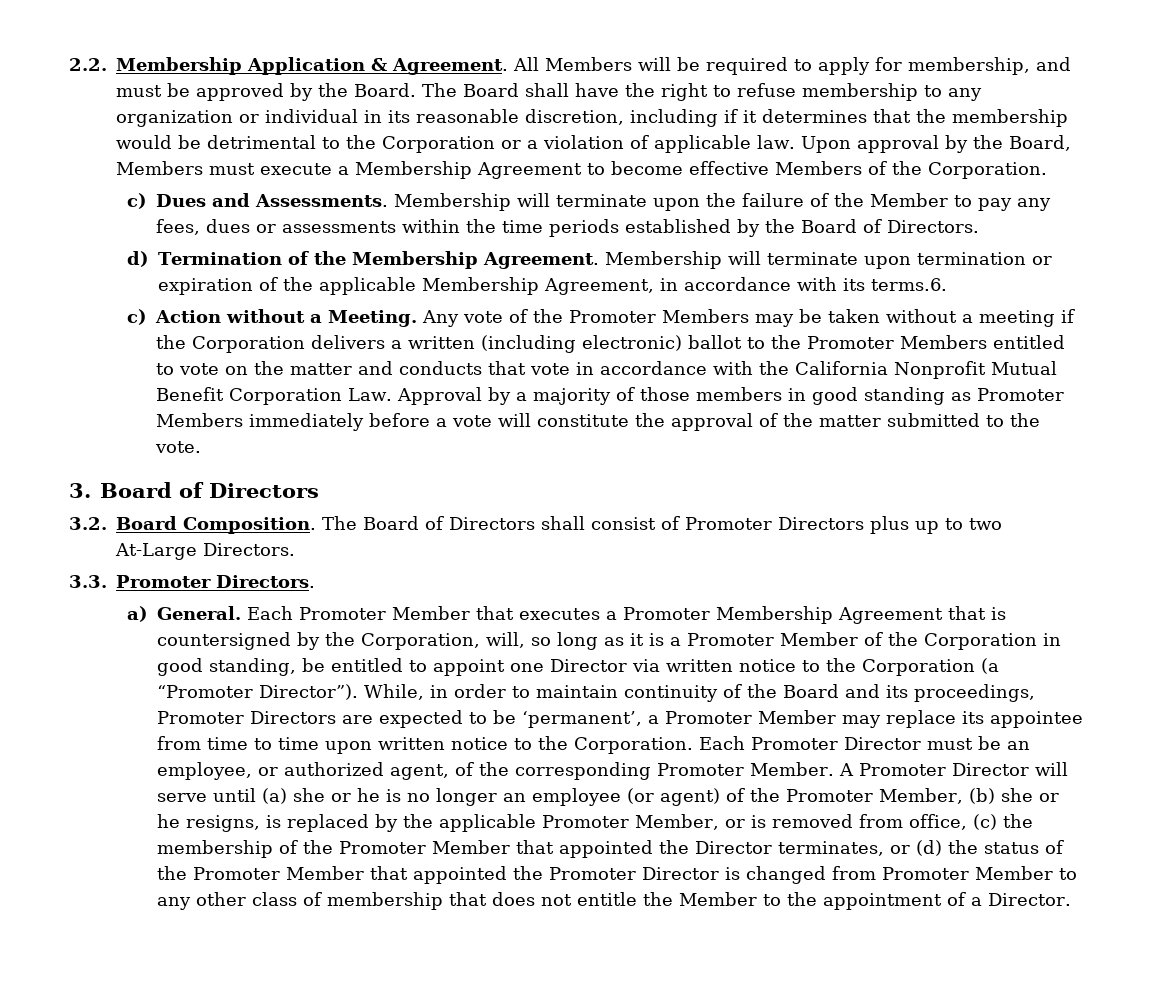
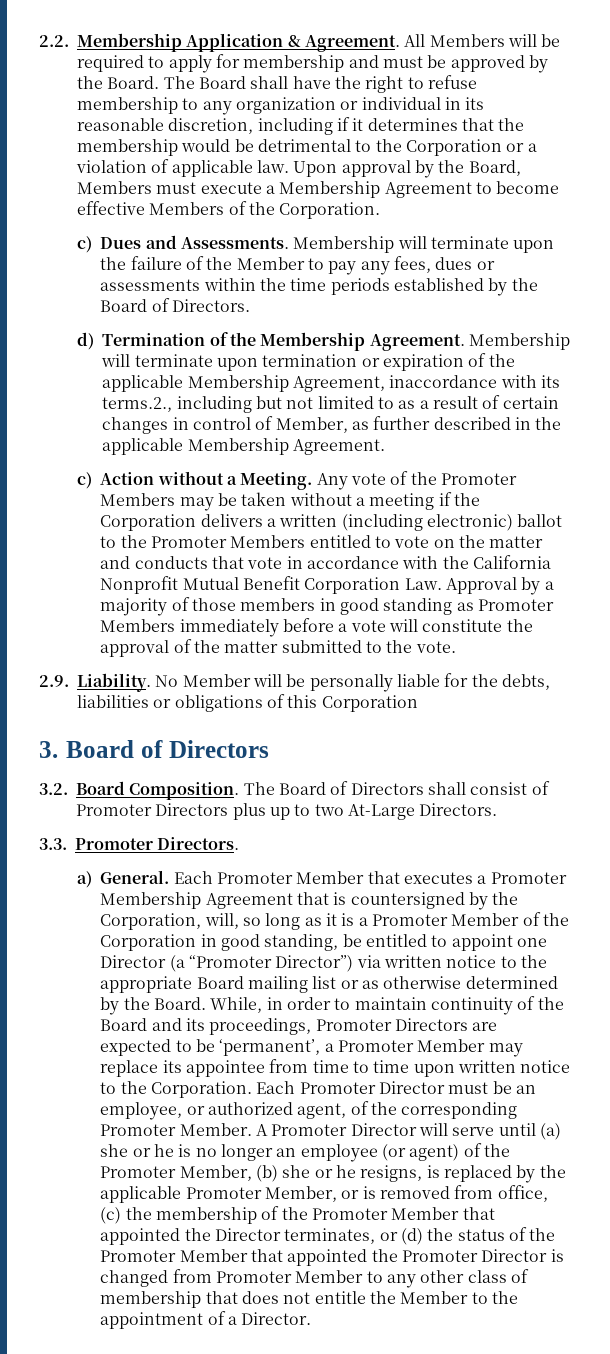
- All Members will be required to apply for membership, and must be approved by the Board.
+ All Members will be required to apply for membership and must be approved by the Board.
- Membership will terminate upon termination or expiration of the applicable Membership Agreement, in accordance with its terms.6.
+ Membership will terminate upon termination or expiration of the applicable Membership Agreement, inaccordance with its terms.2., including but not limited to as a result of certain changes in control of Member, as further described in the applicable Membership Agreement.
+ 2.9. Liability. No Member will be personally liable for the debts, liabilities or obligations of this Corporation
- Each Promoter Member that executes a Promoter Membership Agreement that is countersigned by the Corporation, will, so long as it is a Promoter Member of the Corporation in good standing, be entitled to appoint one Director via written notice to the Corporation (a “Promoter Director”).
+ Each Promoter Member that executes a Promoter Membership Agreement that is countersigned by the Corporation, will, so long as it is a Promoter Member of the Corporation in good standing, be entitled to appoint one Director (a “Promoter Director”) via written notice to the appropriate Board mailing list or as otherwise determined by the Board.

